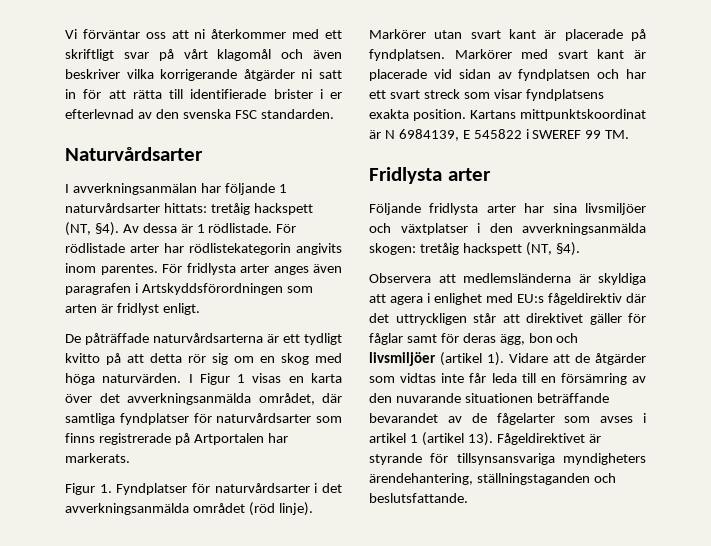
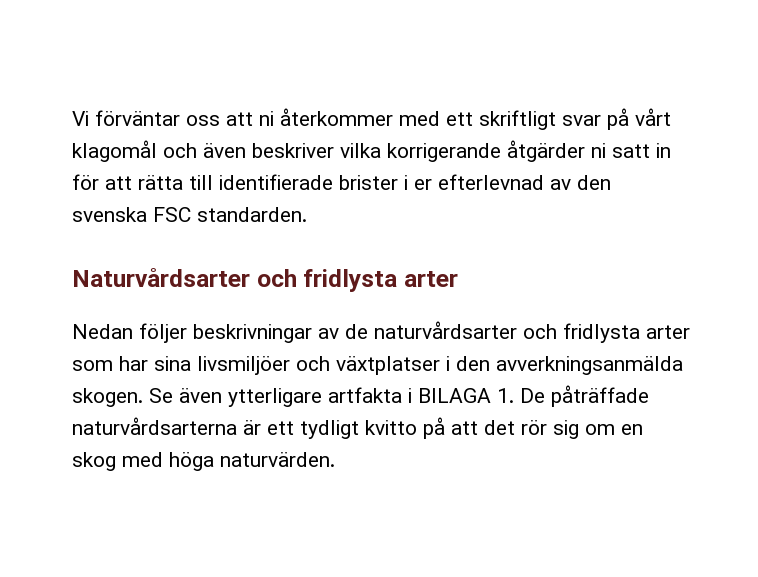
- Naturvårdsarter
- I avverkningsanmälan har följande 1 naturvårdsarter hittats: tretåig hackspett (NT, §4). Av dessa är 1 rödlistade. För rödlistade arter har rödlistekategorin angivits inom parentes. För fridlysta arter anges även paragrafen i Artskyddsförordningen som arten är fridlyst enligt.
- De påträffade naturvårdsarterna är ett tydligt kvitto på att detta rör sig om en skog med höga naturvärden. I Figur 1 visas en karta över det avverkningsanmälda området, där samtliga fyndplatser för naturvårdsarter som finns registrerade på Artportalen har markerats.
- Figur 1. Fyndplatser för naturvårdsarter i det avverkningsanmälda området (röd linje). Markörer utan svart kant är placerade på fyndplatsen. Markörer med svart kant är placerade vid sidan av fyndplatsen och har ett svart streck som visar fyndplatsens exakta position. Kartans mittpunktskoordinat är N 6984139, E 545822 i SWEREF 99 TM.
- Fridlysta arter
- Följande fridlysta arter har sina livsmiljöer och växtplatser i den avverkningsanmälda skogen: tretåig hackspett (NT, §4).
- Observera att medlemsländerna är skyldiga att agera i enlighet med EU:s fågeldirektiv där det uttryckligen står att direktivet gäller för fåglar samt för deras ägg, bon och livsmiljöer (artikel 1). Vidare att de åtgärder som vidtas inte får leda till en försämring av den nuvarande situationen beträffande bevarandet av de fågelarter som avses i artikel 1 (artikel 13). Fågeldirektivet är styrande för tillsynsansvariga myndigheters ärendehantering, ställningstaganden och beslutsfattande.
+ Naturvårdsarter och fridlysta arter
+ Nedan följer beskrivningar av de naturvårdsarter och fridlysta arter som har sina livsmiljöer och växtplatser i den avverkningsanmälda skogen. Se även ytterligare artfakta i BILAGA 1. De påträffade naturvårdsarterna är ett tydligt kvitto på att det rör sig om en skog med höga naturvärden.

